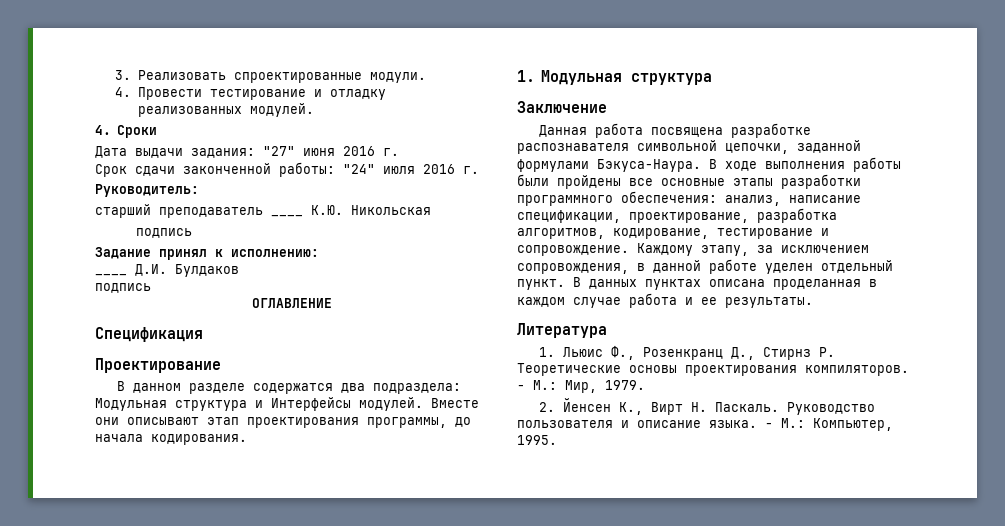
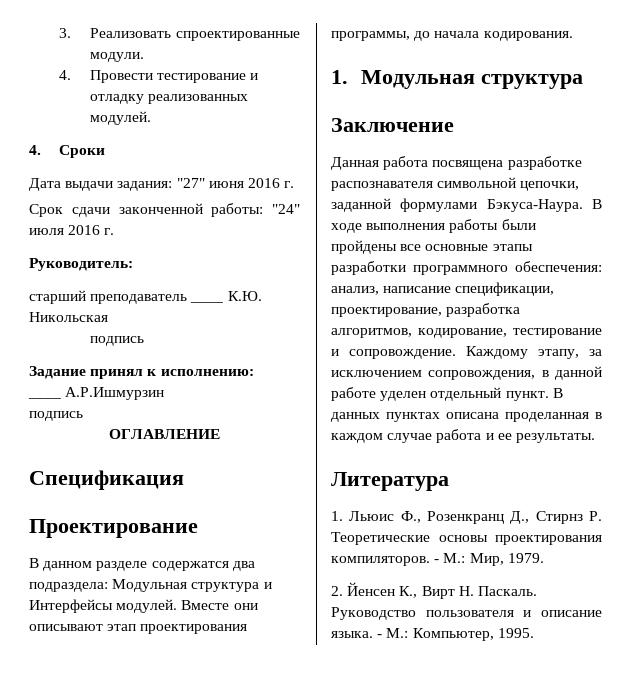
- ____ Д.И. Булдаков
+ ____ А.Р.Ишмурзин

